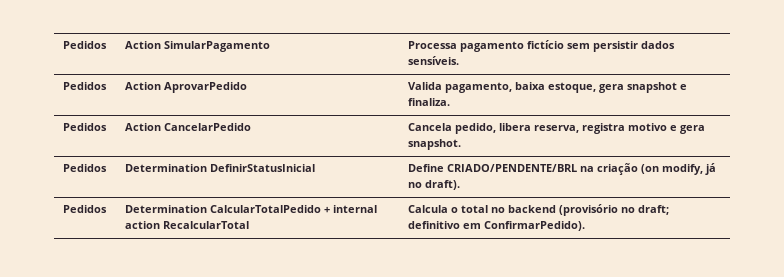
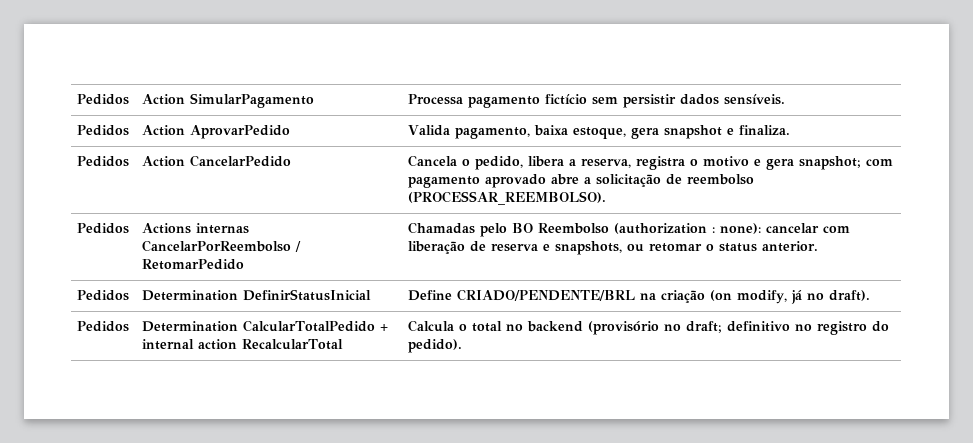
- Pedidos | Action CancelarPedido | Cancela pedido, libera reserva, registra motivo e gera snapshot.
+ Pedidos | Action CancelarPedido | Cancela o pedido, libera a reserva, registra o motivo e gera snapshot; com pagamento aprovado abre a solicitação de reembolso (PROCESSAR_REEMBOLSO).
+ Pedidos | Actions internas CancelarPorReembolso / RetomarPedido | Chamadas pelo BO Reembolso (authorization : none): cancelar com liberação de reserva e snapshots, ou retomar o status anterior.
- Pedidos | Determination CalcularTotalPedido + internal action RecalcularTotal | Calcula o total no backend (provisório no draft; definitivo em ConfirmarPedido).
+ Pedidos | Determination CalcularTotalPedido + internal action RecalcularTotal | Calcula o total no backend (provisório no draft; definitivo no registro do pedido).

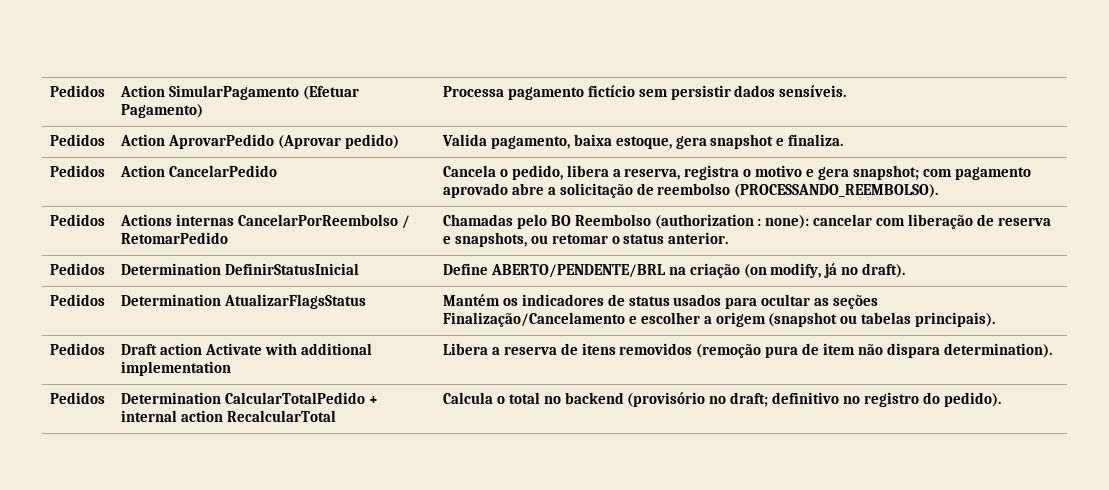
- Pedidos | Action SimularPagamento | Processa pagamento fictício sem persistir dados sensíveis.
+ Pedidos | Action SimularPagamento (Efetuar Pagamento) | Processa pagamento fictício sem persistir dados sensíveis.
- Pedidos | Action AprovarPedido | Valida pagamento, baixa estoque, gera snapshot e finaliza.
+ Pedidos | Action AprovarPedido (Aprovar pedido) | Valida pagamento, baixa estoque, gera snapshot e finaliza.
- Pedidos | Action CancelarPedido | Cancela o pedido, libera a reserva, registra o motivo e gera snapshot; com pagamento aprovado abre a solicitação de reembolso (PROCESSAR_REEMBOLSO).
+ Pedidos | Action CancelarPedido | Cancela o pedido, libera a reserva, registra o motivo e gera snapshot; com pagamento aprovado abre a solicitação de reembolso (PROCESSANDO_REEMBOLSO).
- Pedidos | Determination DefinirStatusInicial | Define CRIADO/PENDENTE/BRL na criação (on modify, já no draft).
+ Pedidos | Determination DefinirStatusInicial | Define ABERTO/PENDENTE/BRL na criação (on modify, já no draft).
+ Pedidos | Determination AtualizarFlagsStatus | Mantém os indicadores de status usados para ocultar as seções Finalização/Cancelamento e escolher a origem (snapshot ou tabelas principais).
+ Pedidos | Draft action Activate with additional implementation | Libera a reserva de itens removidos (remoção pura de item não dispara determination).

